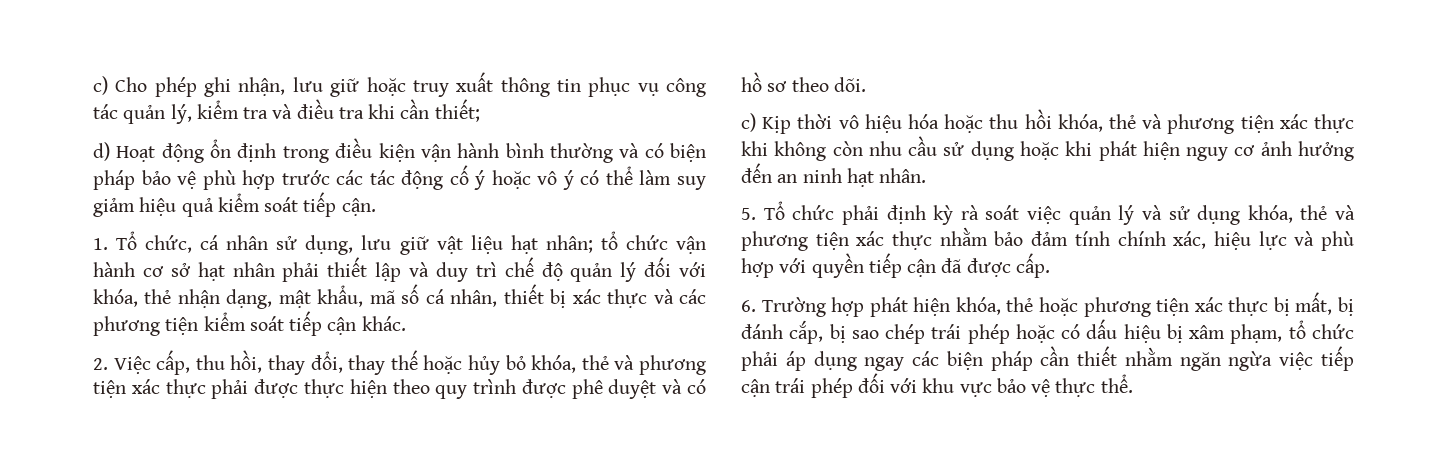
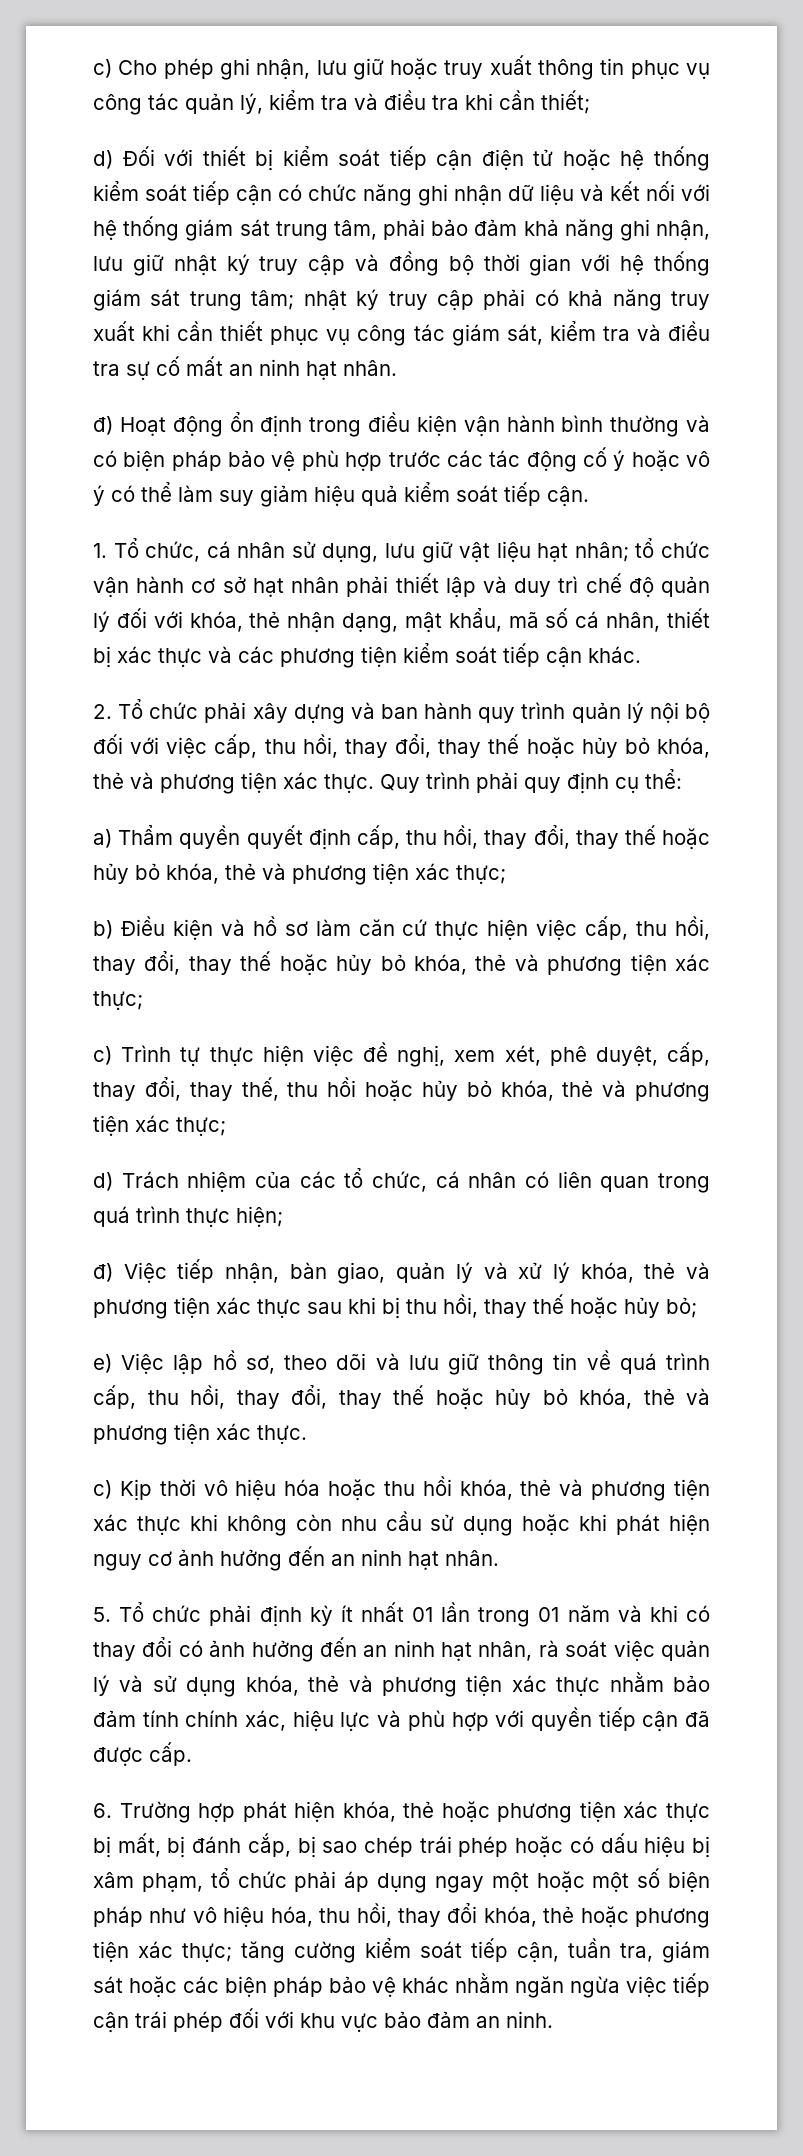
- d) Hoạt động ổn định trong điều kiện vận hành bình thường và có biện pháp bảo vệ phù hợp trước các tác động cố ý hoặc vô ý có thể làm suy giảm hiệu quả kiểm soát tiếp cận.
+ d) Đối với thiết bị kiểm soát tiếp cận điện tử hoặc hệ thống kiểm soát tiếp cận có chức năng ghi nhận dữ liệu và kết nối với hệ thống giám sát trung tâm, phải bảo đảm khả năng ghi nhận, lưu giữ nhật ký truy cập và đồng bộ thời gian với hệ thống giám sát trung tâm; nhật ký truy cập phải có khả năng truy xuất khi cần thiết phục vụ công tác giám sát, kiểm tra và điều tra sự cố mất an ninh hạt nhân.
+ đ) Hoạt động ổn định trong điều kiện vận hành bình thường và có biện pháp bảo vệ phù hợp trước các tác động cố ý hoặc vô ý có thể làm suy giảm hiệu quả kiểm soát tiếp cận.
- 2. Việc cấp, thu hồi, thay đổi, thay thế hoặc hủy bỏ khóa, thẻ và phương tiện xác thực phải được thực hiện theo quy trình được phê duyệt và có hồ sơ theo dõi.
+ 2. Tổ chức phải xây dựng và ban hành quy trình quản lý nội bộ đối với việc cấp, thu hồi, thay đổi, thay thế hoặc hủy bỏ khóa, thẻ và phương tiện xác thực. Quy trình phải quy định cụ thể:
+ a) Thẩm quyền quyết định cấp, thu hồi, thay đổi, thay thế hoặc hủy bỏ khóa, thẻ và phương tiện xác thực;
+ b) Điều kiện và hồ sơ làm căn cứ thực hiện việc cấp, thu hồi, thay đổi, thay thế hoặc hủy bỏ khóa, thẻ và phương tiện xác thực;
+ c) Trình tự thực hiện việc đề nghị, xem xét, phê duyệt, cấp, thay đổi, thay thế, thu hồi hoặc hủy bỏ khóa, thẻ và phương tiện xác thực;
+ d) Trách nhiệm của các tổ chức, cá nhân có liên quan trong quá trình thực hiện;
+ đ) Việc tiếp nhận, bàn giao, quản lý và xử lý khóa, thẻ và phương tiện xác thực sau khi bị thu hồi, thay thế hoặc hủy bỏ;
+ e) Việc lập hồ sơ, theo dõi và lưu giữ thông tin về quá trình cấp, thu hồi, thay đổi, thay thế hoặc hủy bỏ khóa, thẻ và phương tiện xác thực.
- 5. Tổ chức phải định kỳ rà soát việc quản lý và sử dụng khóa, thẻ và phương tiện xác thực nhằm bảo đảm tính chính xác, hiệu lực và phù hợp với quyền tiếp cận đã được cấp.
+ 5. Tổ chức phải định kỳ ít nhất 01 lần trong 01 năm và khi có thay đổi có ảnh hưởng đến an ninh hạt nhân, rà soát việc quản lý và sử dụng khóa, thẻ và phương tiện xác thực nhằm bảo đảm tính chính xác, hiệu lực và phù hợp với quyền tiếp cận đã được cấp.
- 6. Trường hợp phát hiện khóa, thẻ hoặc phương tiện xác thực bị mất, bị đánh cắp, bị sao chép trái phép hoặc có dấu hiệu bị xâm phạm, tổ chức phải áp dụng ngay các biện pháp cần thiết nhằm ngăn ngừa việc tiếp cận trái phép đối với khu vực bảo vệ thực thể.
+ 6. Trường hợp phát hiện khóa, thẻ hoặc phương tiện xác thực bị mất, bị đánh cắp, bị sao chép trái phép hoặc có dấu hiệu bị xâm phạm, tổ chức phải áp dụng ngay một hoặc một số biện pháp như vô hiệu hóa, thu hồi, thay đổi khóa, thẻ hoặc phương tiện xác thực; tăng cường kiểm soát tiếp cận, tuần tra, giám sát hoặc các biện pháp bảo vệ khác nhằm ngăn ngừa việc tiếp cận trái phép đối với khu vực bảo đảm an ninh.

